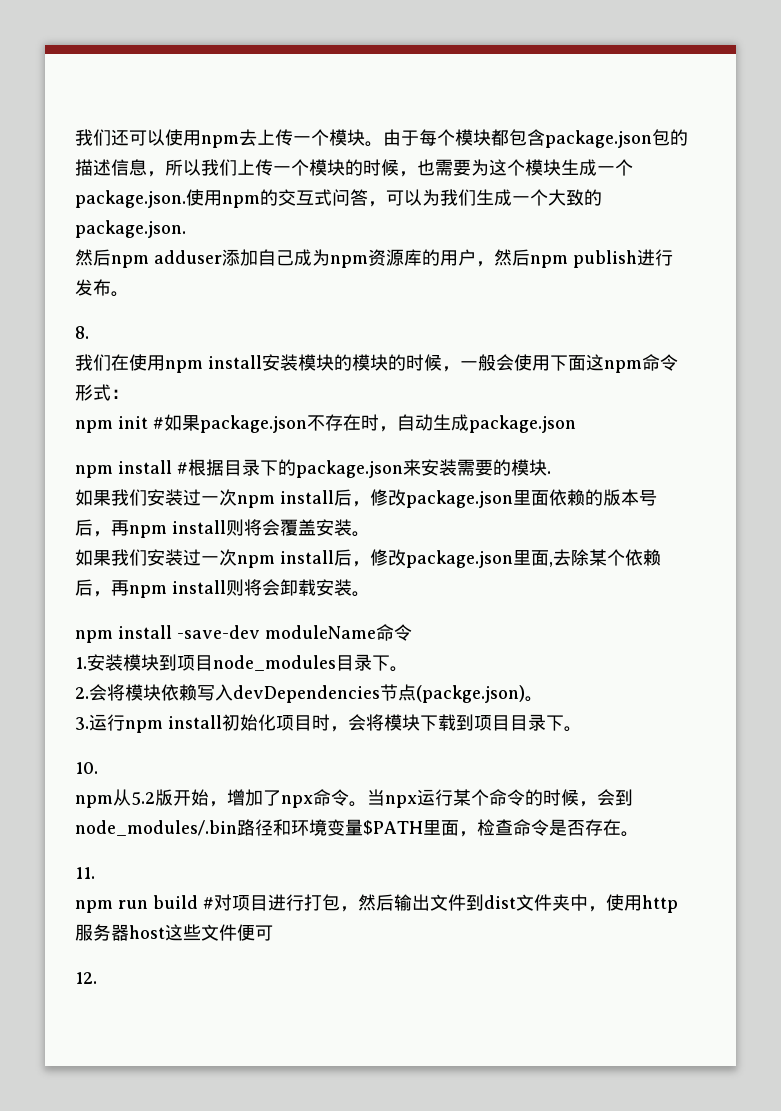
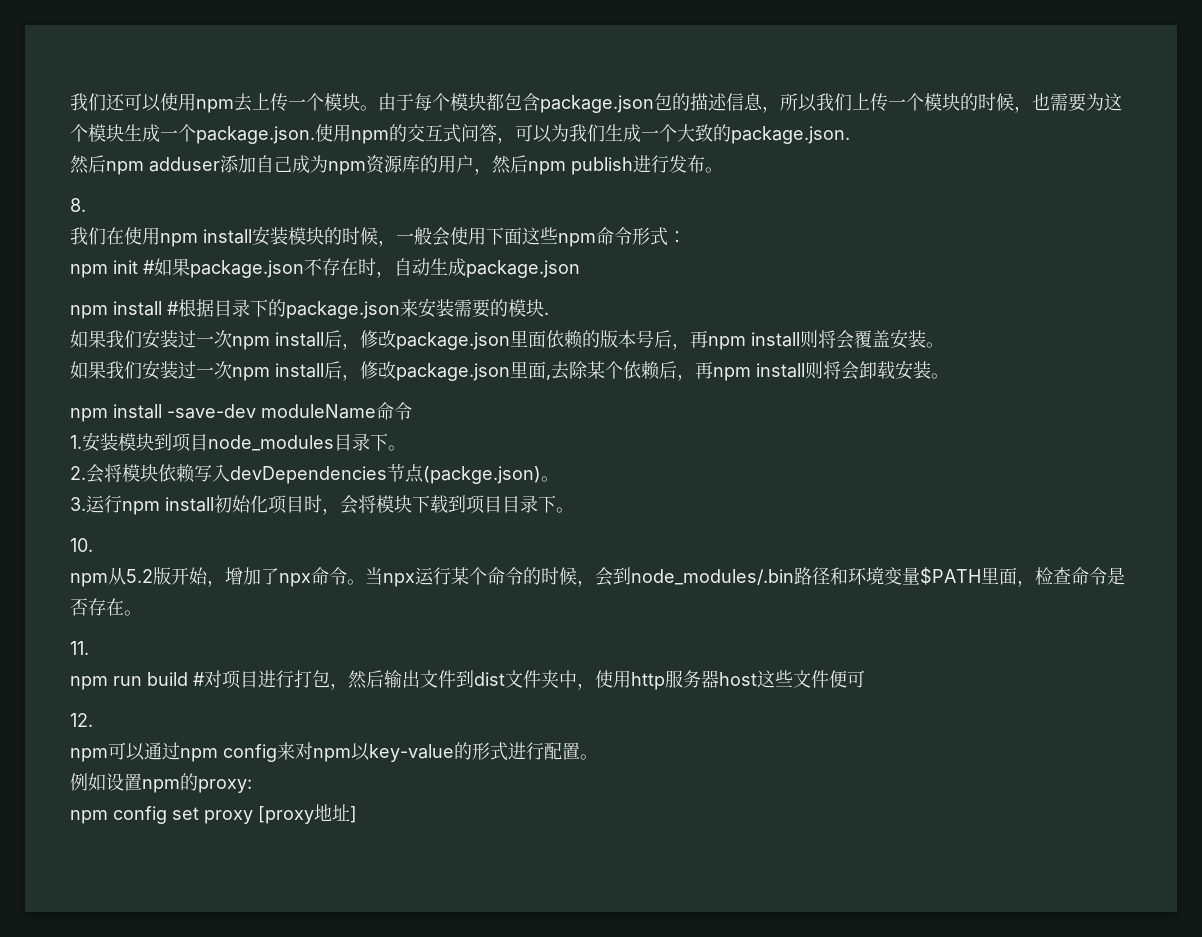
- 我们在使用npm install安装模块的模块的时候，一般会使用下面这npm命令形式：
+ 我们在使用npm install安装模块的时候，一般会使用下面这些npm命令形式：
+ npm可以通过npm config来对npm以key-value的形式进行配置。
+ 例如设置npm的proxy:
+ npm config set proxy [proxy地址]

